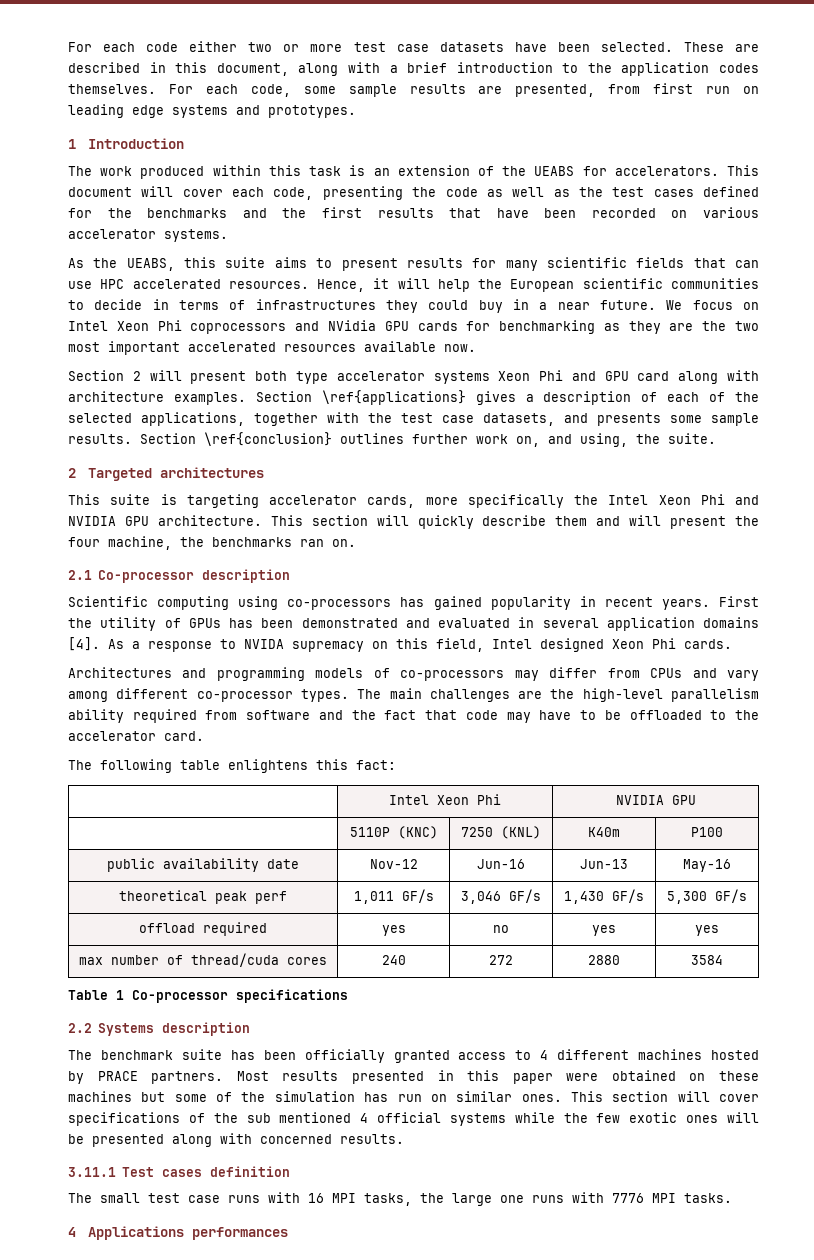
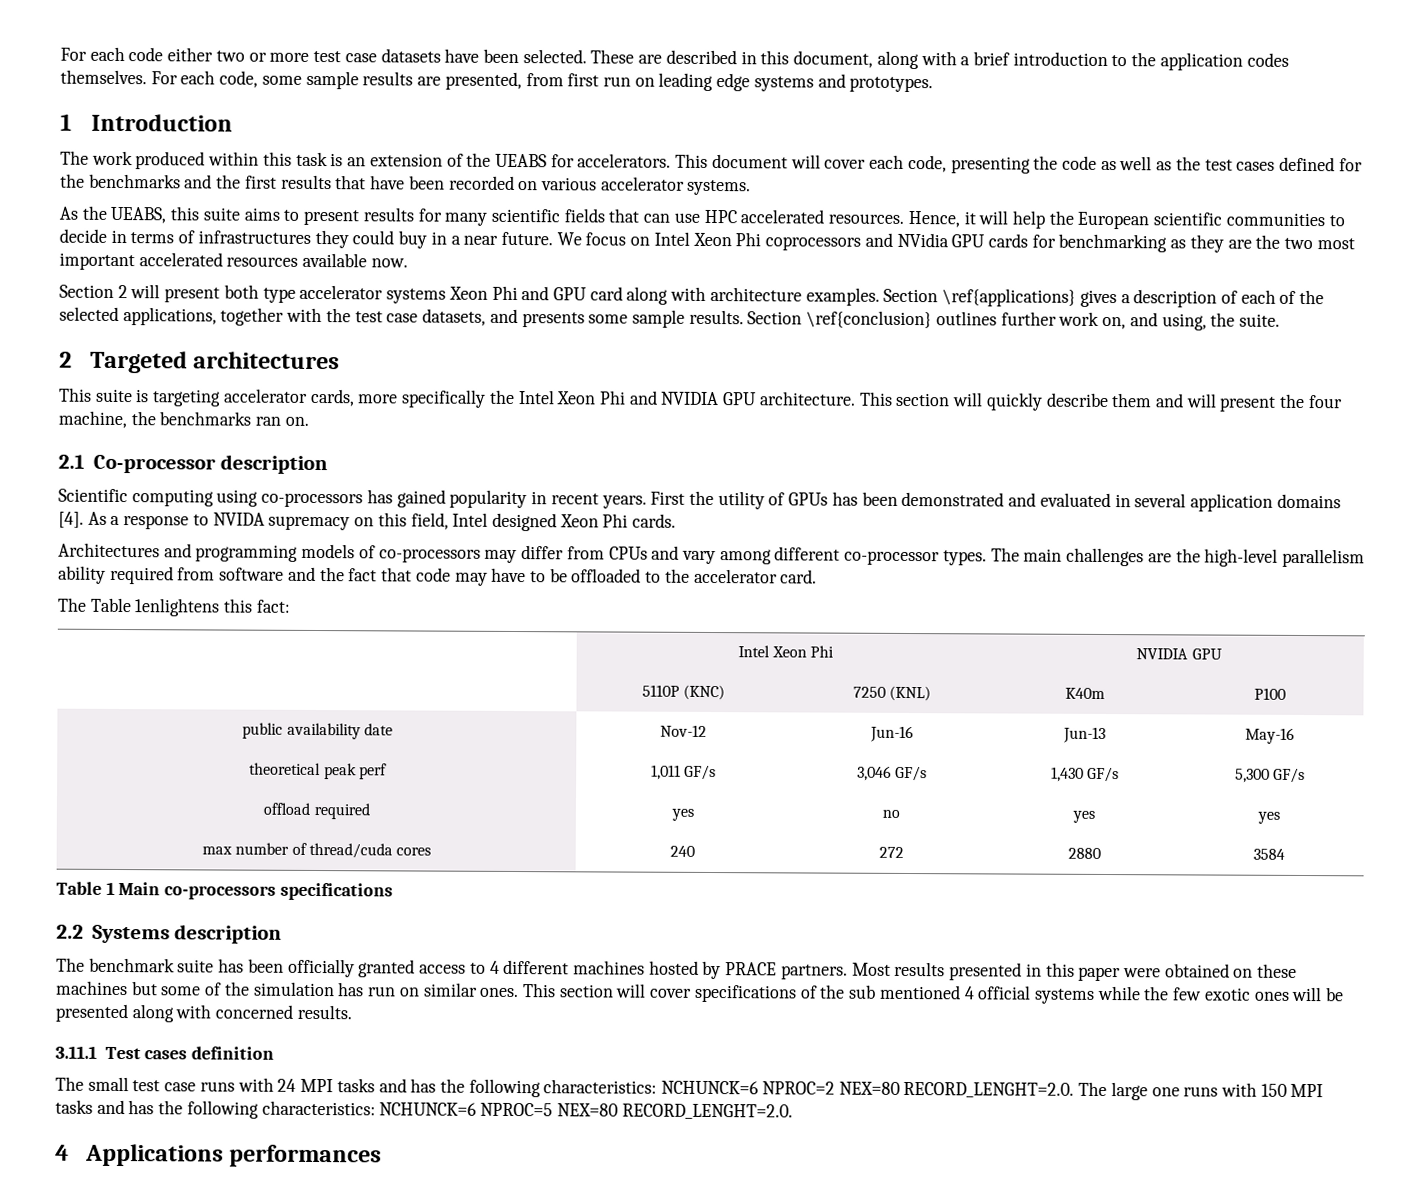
- The following table enlightens this fact:
+ The Table 1enlightens this fact:
- Table 1 Co-processor specifications
+ Table 1 Main co-processors specifications
- The small test case runs with 16 MPI tasks, the large one runs with 7776 MPI tasks.
+ The small test case runs with 24 MPI tasks and has the following characteristics: NCHUNCK=6 NPROC=2 NEX=80 RECORD_LENGHT=2.0. The large one runs with 150 MPI tasks and has the following characteristics: NCHUNCK=6 NPROC=5 NEX=80 RECORD_LENGHT=2.0.

